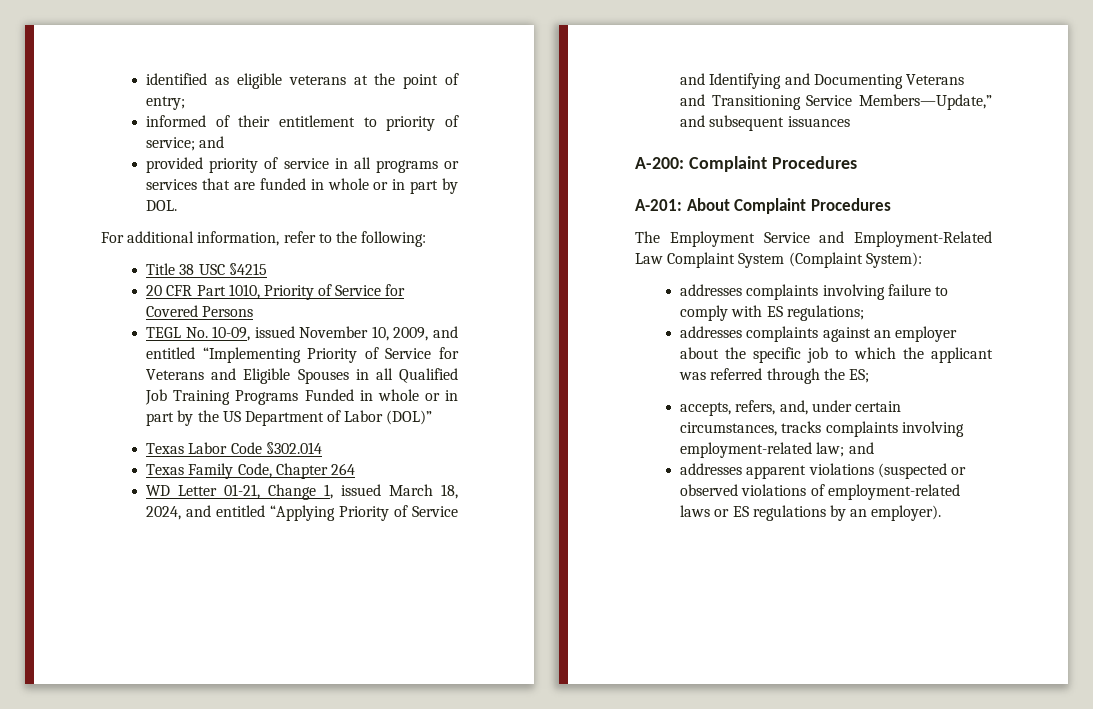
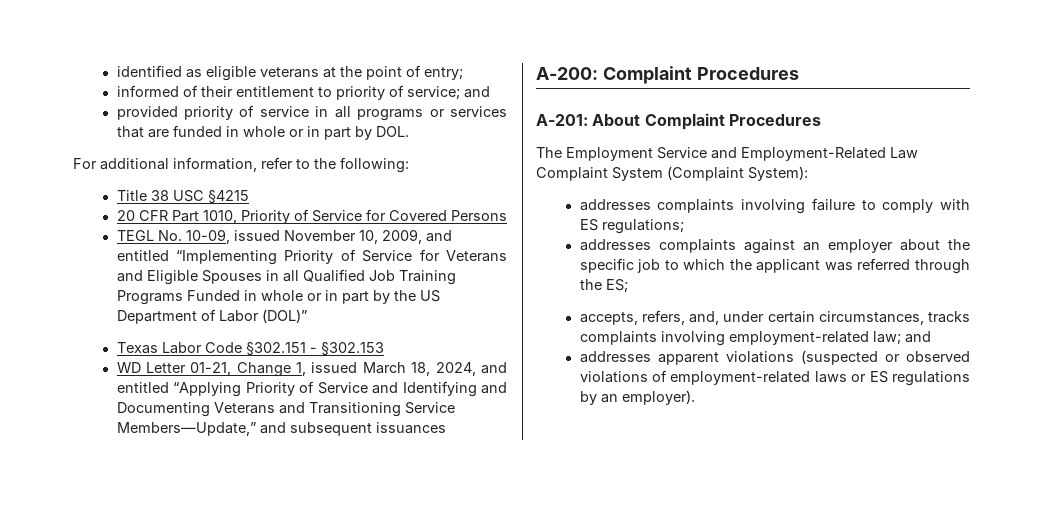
- Texas Labor Code §302.014
- Texas Family Code, Chapter 264
+ Texas Labor Code §302.151 - §302.153

